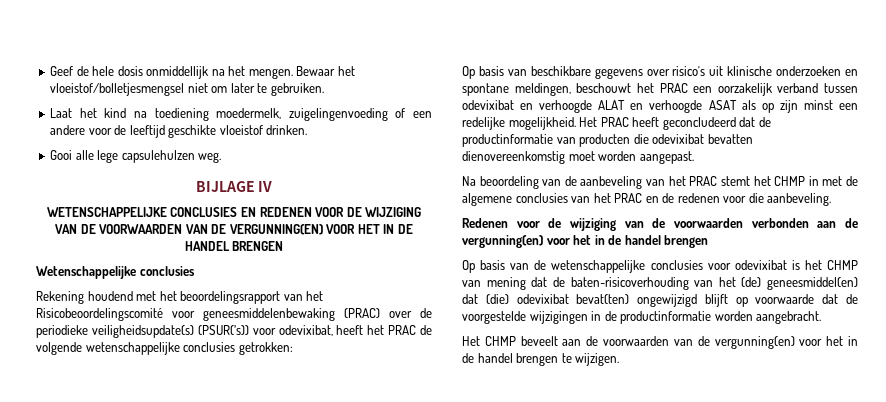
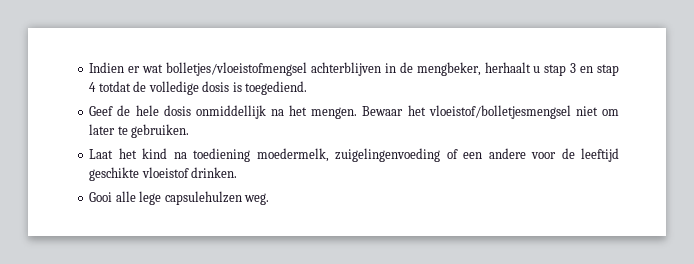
+ Indien er wat bolletjes/vloeistofmengsel achterblijven in de mengbeker, herhaalt u stap 3 en stap 4 totdat de volledige dosis is toegediend.
- BIJLAGE IV
- WETENSCHAPPELIJKE CONCLUSIES EN REDENEN VOOR DE WIJZIGING VAN DE VOORWAARDEN VAN DE VERGUNNING(EN) VOOR HET IN DE HANDEL BRENGEN
- Wetenschappelijke conclusies
- Rekening houdend met het beoordelingsrapport van het Risicobeoordelingscomité voor geneesmiddelenbewaking (PRAC) over de periodieke veiligheidsupdate(s) (PSUR(’s)) voor odevixibat, heeft het PRAC de volgende wetenschappelijke conclusies getrokken:
- Op basis van beschikbare gegevens over risico's uit klinische onderzoeken en spontane meldingen, beschouwt het PRAC een oorzakelijk verband tussen odevixibat en verhoogde ALAT en verhoogde ASAT als op zijn minst een redelijke mogelijkheid. Het PRAC heeft geconcludeerd dat de productinformatie van producten die odevixibat bevatten dienovereenkomstig moet worden aangepast.
- Na beoordeling van de aanbeveling van het PRAC stemt het CHMP in met de algemene conclusies van het PRAC en de redenen voor die aanbeveling.
- Redenen voor de wijziging van de voorwaarden verbonden aan de vergunning(en) voor het in de handel brengen
- Op basis van de wetenschappelijke conclusies voor odevixibat is het CHMP van mening dat de baten-risicoverhouding van het (de) geneesmiddel(en) dat (die) odevixibat bevat(ten) ongewijzigd blijft op voorwaarde dat de voorgestelde wijzigingen in de productinformatie worden aangebracht.
- Het CHMP beveelt aan de voorwaarden van de vergunning(en) voor het in de handel brengen te wijzigen.

